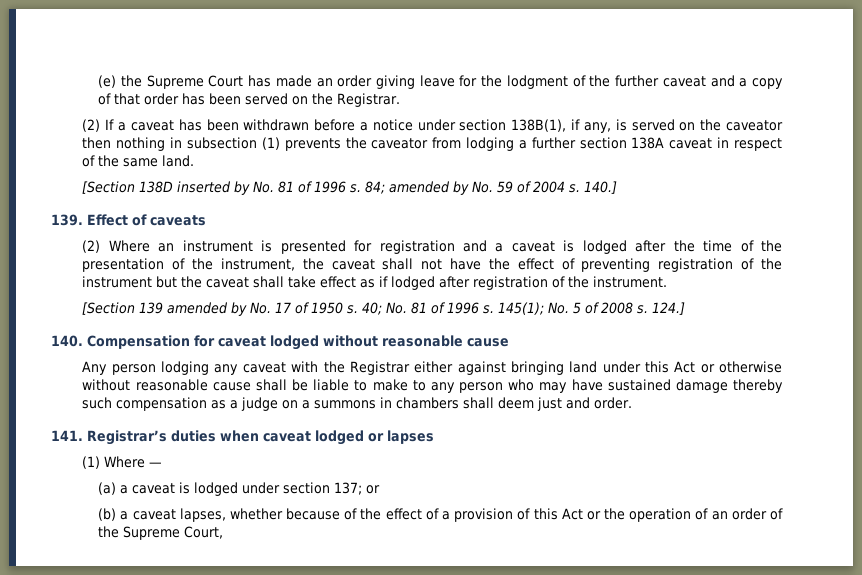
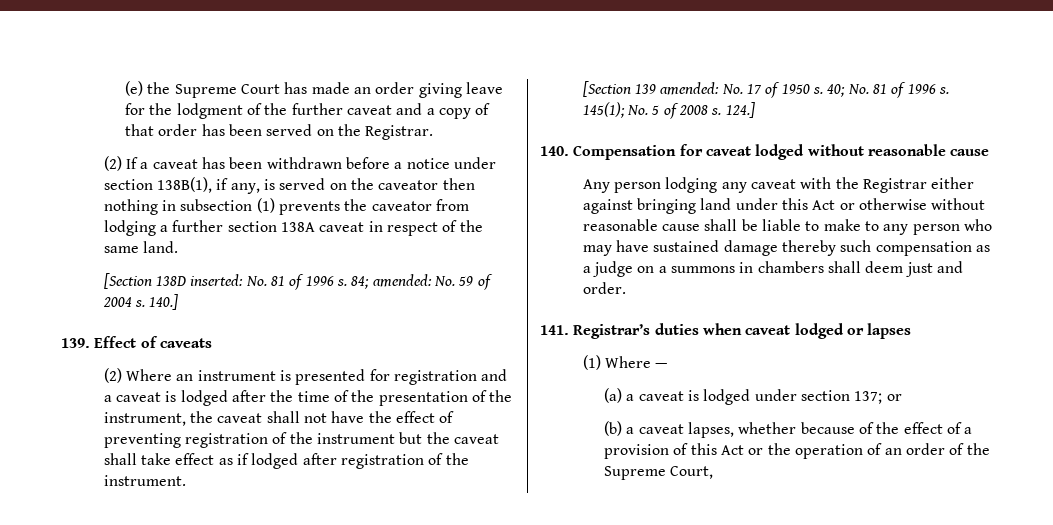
- [Section 138D inserted by No. 81 of 1996 s.
+ [Section 138D inserted: No. 81 of 1996 s.
- 84; amended by No. 59 of 2004 s.
+ 84; amended: No. 59 of 2004 s.
- [Section 139 amended by No. 17 of 1950 s.
+ [Section 139 amended: No. 17 of 1950 s.

